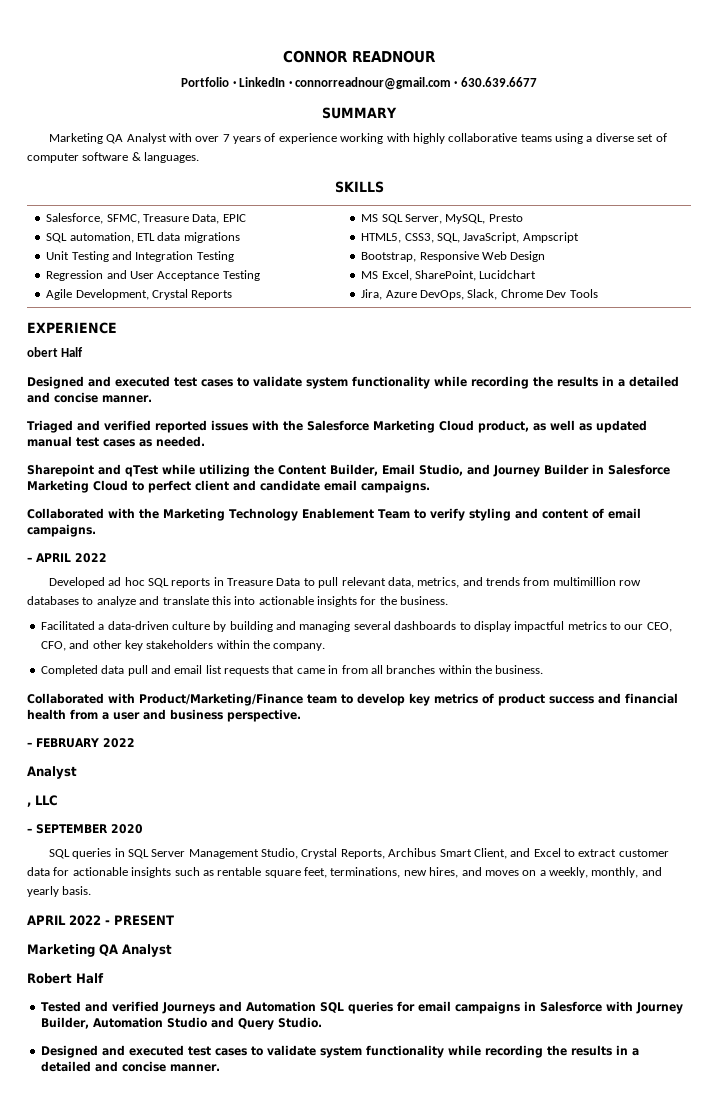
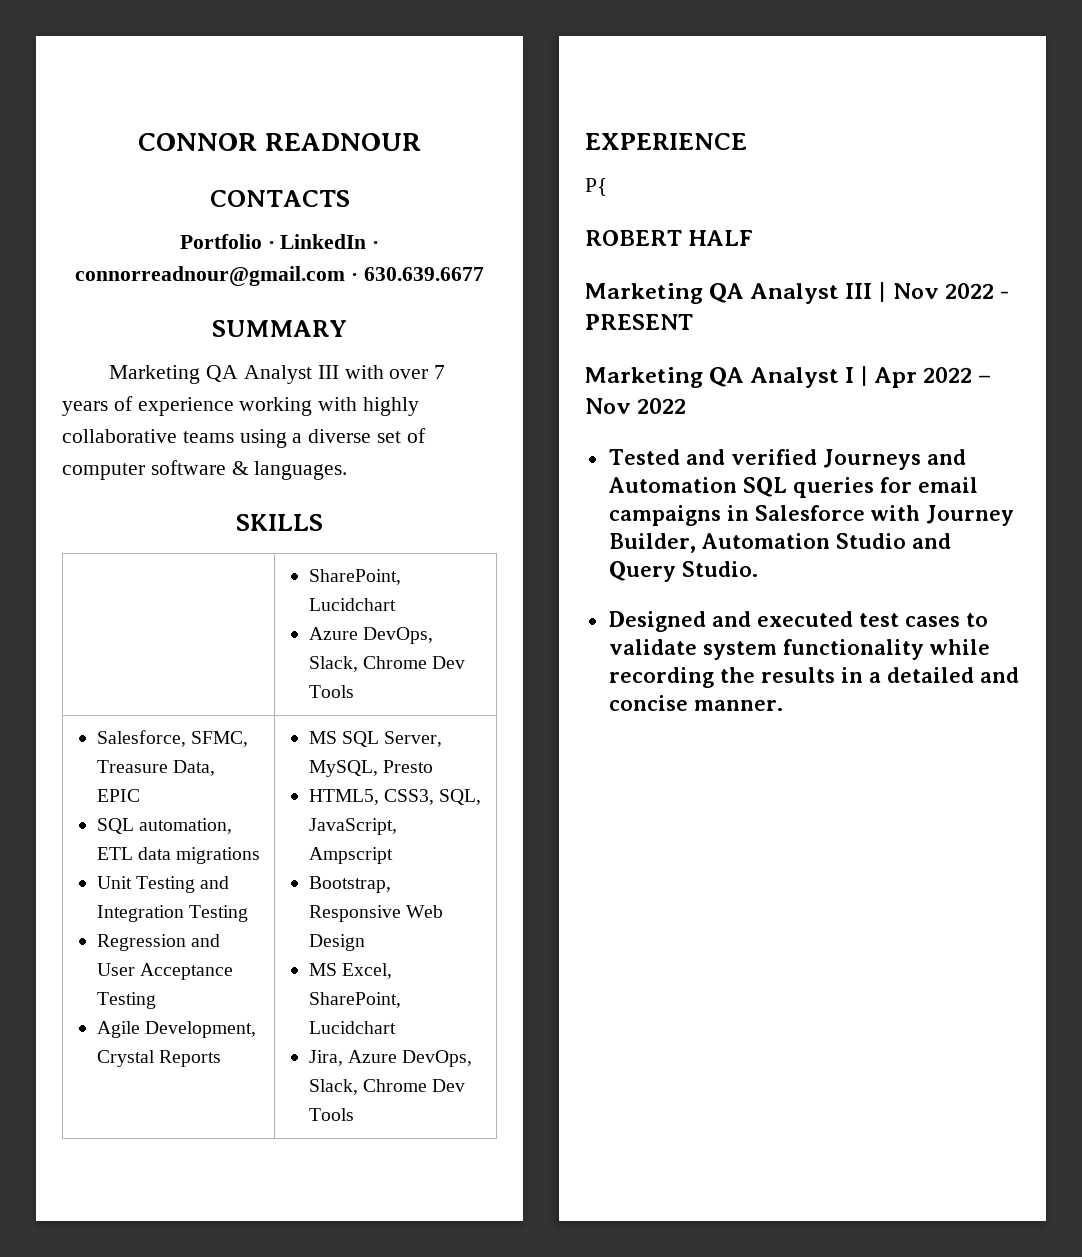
+ CONTACTS
- Marketing QA Analyst with over 7 years of experience working with highly collaborative teams using a diverse set of computer software & languages.
+ Marketing QA Analyst III with over 7 years of experience working with highly collaborative teams using a diverse set of computer software & languages.
+ | SharePoint, Lucidchart
+ Azure DevOps, Slack, Chrome Dev Tools
- obert Half
- Designed and executed test cases to validate system functionality while recording the results in a detailed and concise manner.
- Triaged and verified reported issues with the Salesforce Marketing Cloud product, as well as updated manual test cases as needed.
- Sharepoint and qTest while utilizing the Content Builder, Email Studio, and Journey Builder in Salesforce Marketing Cloud to perfect client and candidate email campaigns.
- Collaborated with the Marketing Technology Enablement Team to verify styling and content of email campaigns.
- – APRIL 2022
- Developed ad hoc SQL reports in Treasure Data to pull relevant data, metrics, and trends from multimillion row databases to analyze and translate this into actionable insights for the business.
- Facilitated a data-driven culture by building and managing several dashboards to display impactful metrics to our CEO, CFO, and other key stakeholders within the company.
- Completed data pull and email list requests that came in from all branches within the business.
- Collaborated with Product/Marketing/Finance team to develop key metrics of product success and financial health from a user and business perspective.
- – FEBRUARY 2022
- Analyst
- , LLC
- – SEPTEMBER 2020
- SQL queries in SQL Server Management Studio, Crystal Reports, Archibus Smart Client, and Excel to extract customer data for actionable insights such as rentable square feet, terminations, new hires, and moves on a weekly, monthly, and yearly basis.
- APRIL 2022 - PRESENT
- Marketing QA Analyst
- Robert Half
+ P{
+ ROBERT HALF
+ Marketing QA Analyst III | Nov 2022 - PRESENT
+ Marketing QA Analyst I | Apr 2022 – Nov 2022

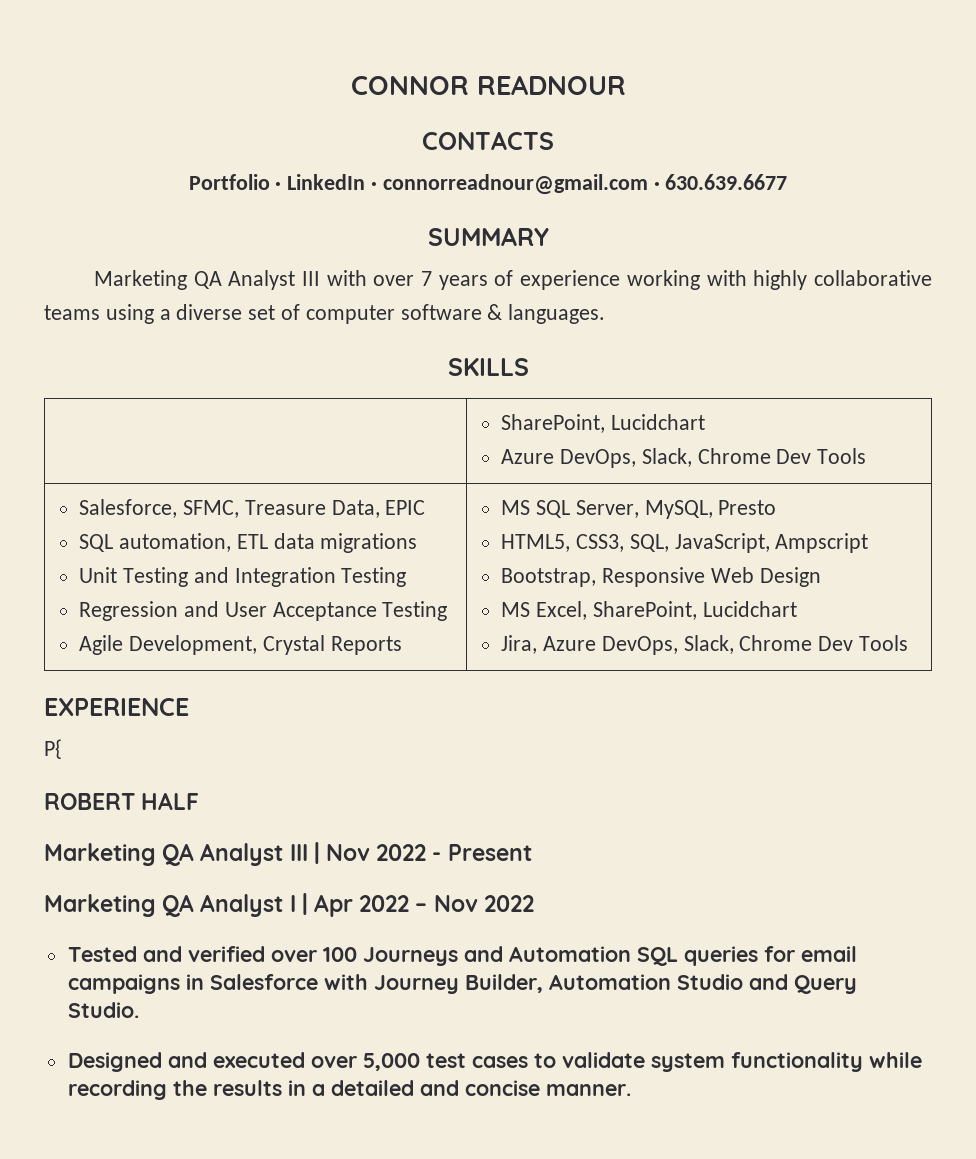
- Marketing QA Analyst III | Nov 2022 - PRESENT
+ Marketing QA Analyst III | Nov 2022 - Present
- Tested and verified Journeys and Automation SQL queries for email campaigns in Salesforce with Journey Builder, Automation Studio and Query Studio.
+ Tested and verified over 100 Journeys and Automation SQL queries for email campaigns in Salesforce with Journey Builder, Automation Studio and Query Studio.
- Designed and executed test cases to validate system functionality while recording the results in a detailed and concise manner.
+ Designed and executed over 5,000 test cases to validate system functionality while recording the results in a detailed and concise manner.

